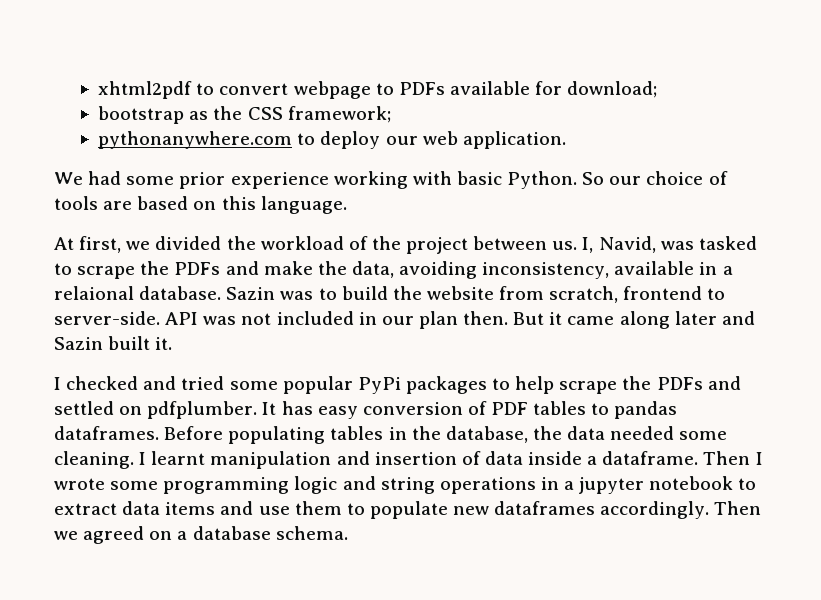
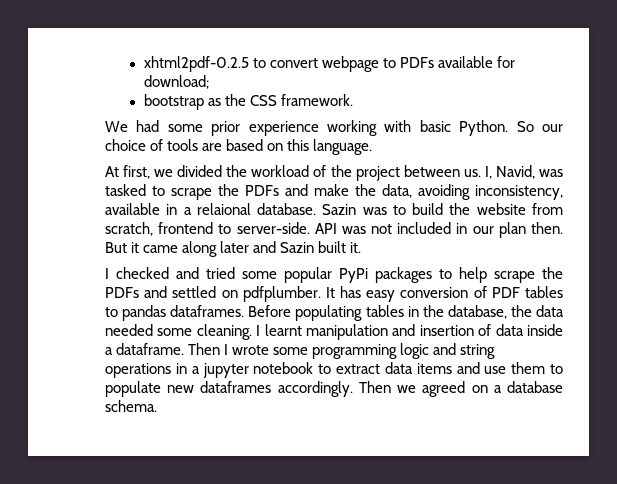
- xhtml2pdf to convert webpage to PDFs available for download;
+ xhtml2pdf-0.2.5 to convert webpage to PDFs available for download;
- bootstrap as the CSS framework;
- pythonanywhere.com to deploy our web application.
+ bootstrap as the CSS framework.

